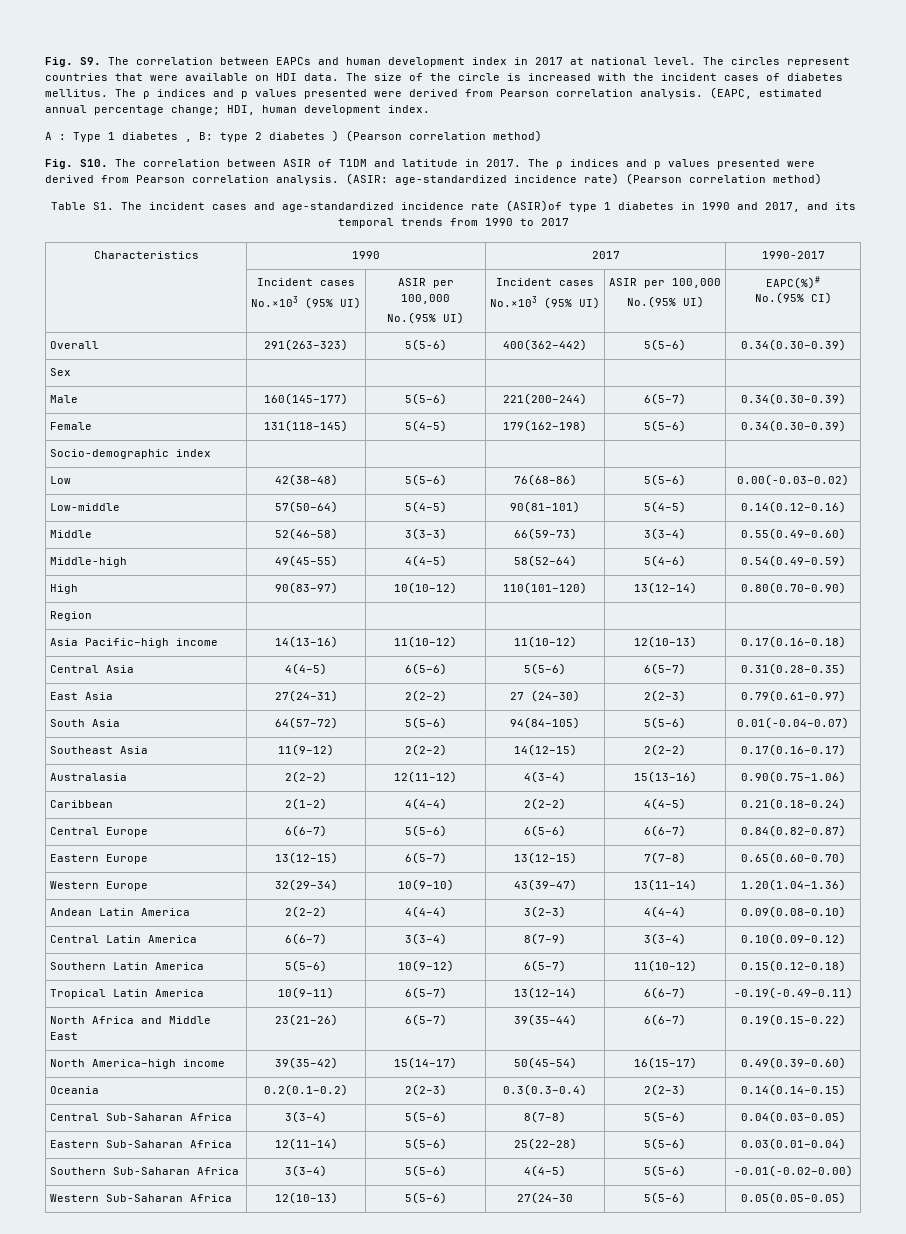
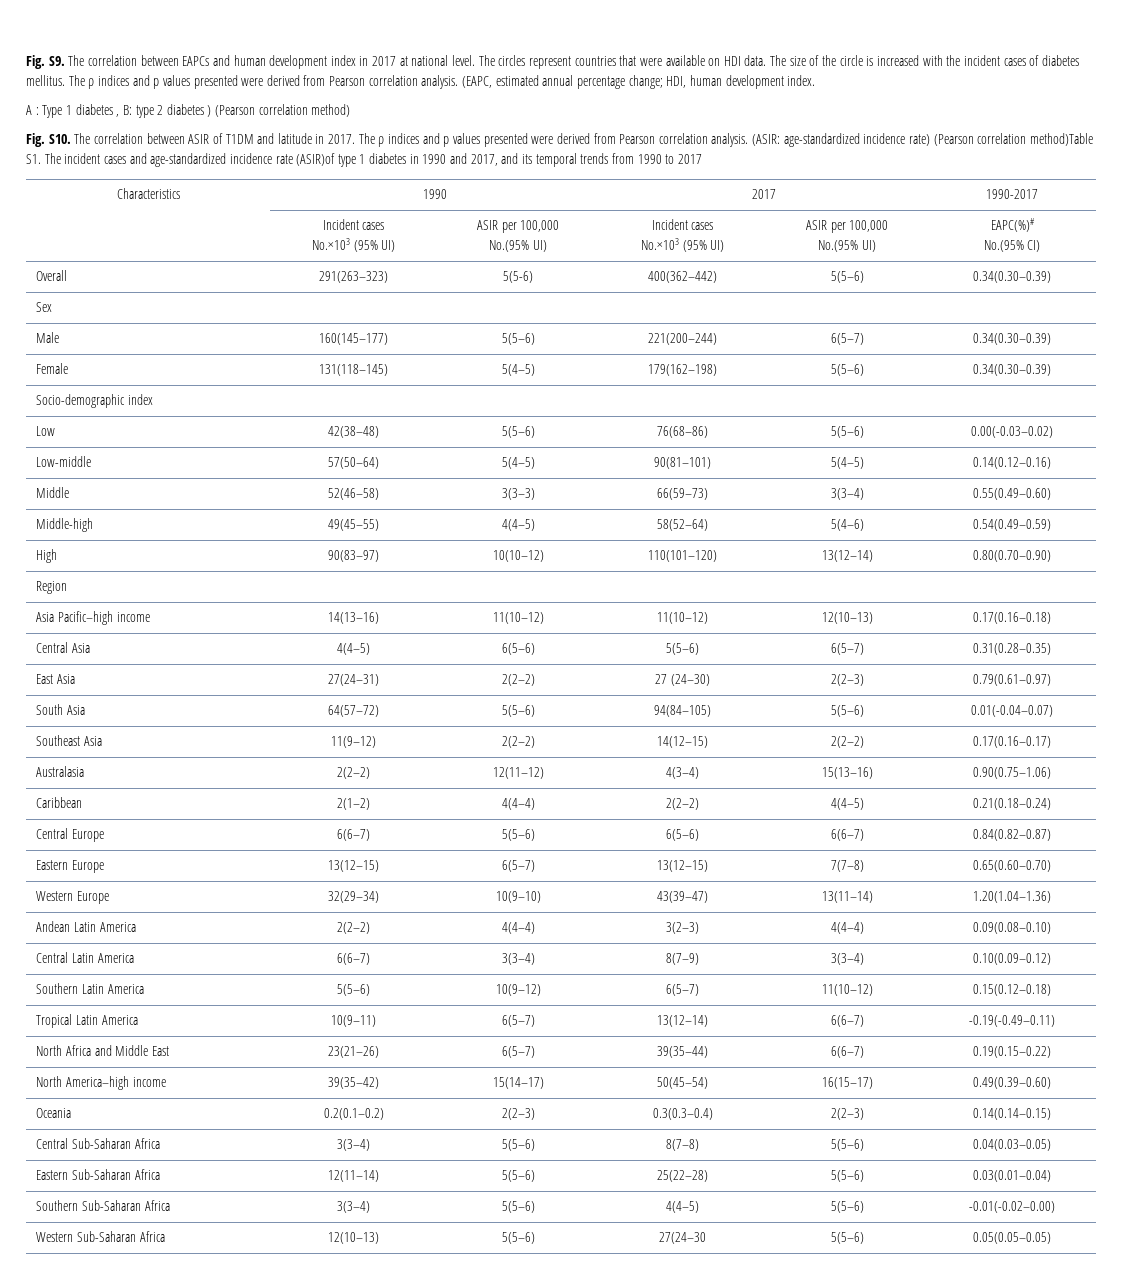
- (ASIR: age-standardized incidence rate) (Pearson correlation method)
- Table S1. The incident cases and age-standardized incidence rate (ASIR)of type 1 diabetes in 1990 and 2017, and its temporal trends from 1990 to 2017
+ (ASIR: age-standardized incidence rate) (Pearson correlation method)Table S1. The incident cases and age-standardized incidence rate (ASIR)of type 1 diabetes in 1990 and 2017, and its temporal trends from 1990 to 2017

